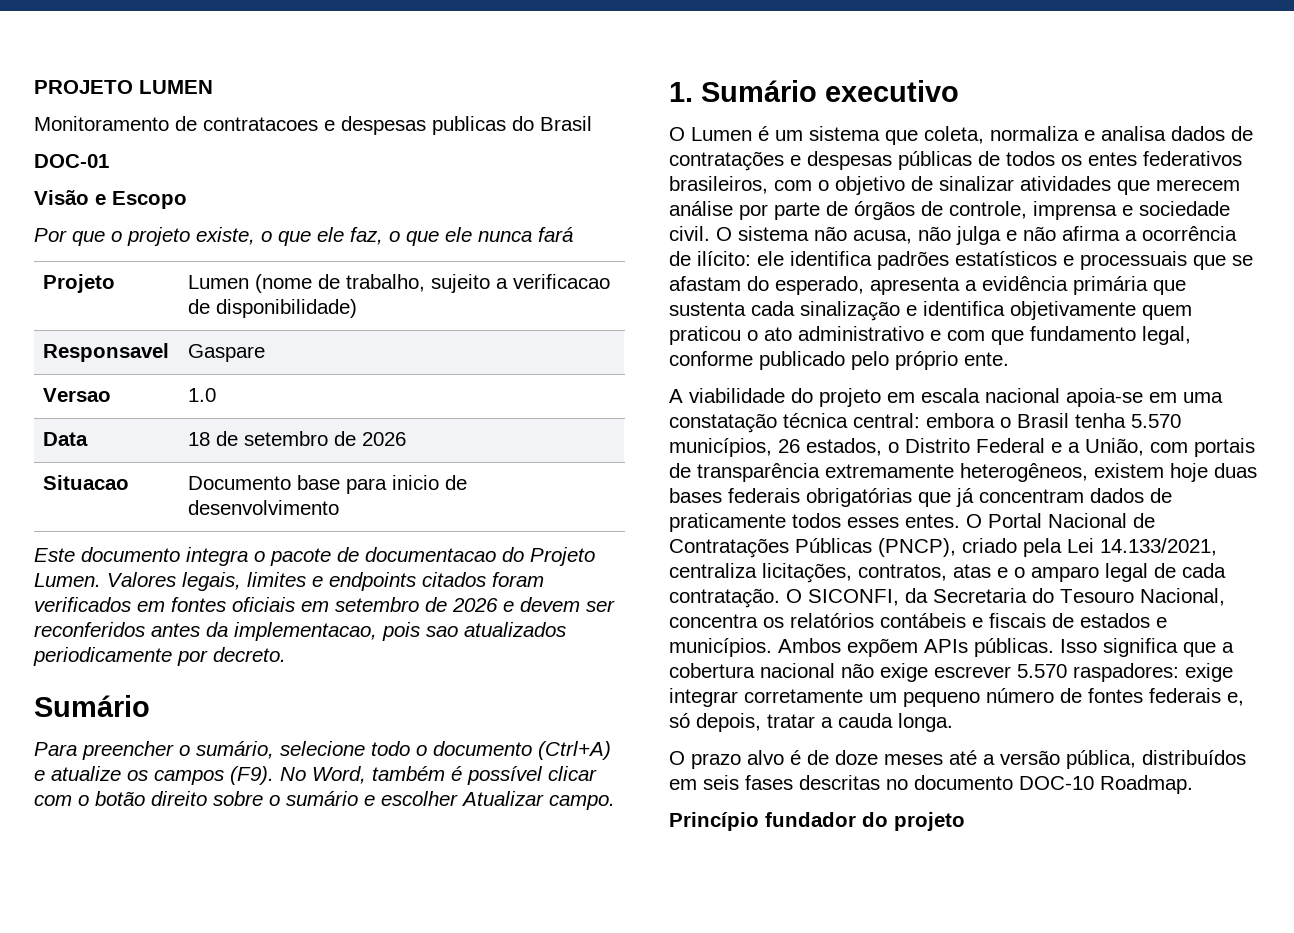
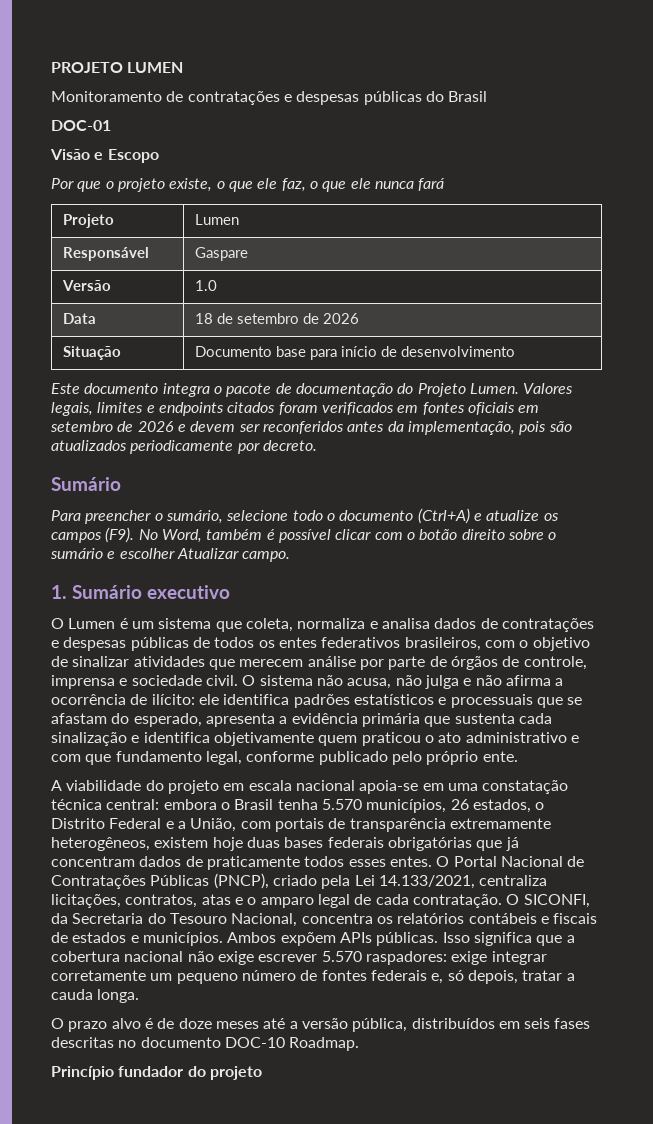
- Monitoramento de contratacoes e despesas publicas do Brasil
+ Monitoramento de contratações e despesas públicas do Brasil
- Projeto | Lumen (nome de trabalho, sujeito a verificacao de disponibilidade)
- Responsavel | Gaspare
+ Projeto | Lumen
+ Responsável | Gaspare
- Versao | 1.0
+ Versão | 1.0
- Situacao | Documento base para inicio de desenvolvimento
+ Situação | Documento base para início de desenvolvimento
- Este documento integra o pacote de documentacao do Projeto Lumen.
+ Este documento integra o pacote de documentação do Projeto Lumen.
- Valores legais, limites e endpoints citados foram verificados em fontes oficiais em setembro de 2026 e devem ser reconferidos antes da implementacao, pois sao atualizados periodicamente por decreto.
+ Valores legais, limites e endpoints citados foram verificados em fontes oficiais em setembro de 2026 e devem ser reconferidos antes da implementação, pois são atualizados periodicamente por decreto.

